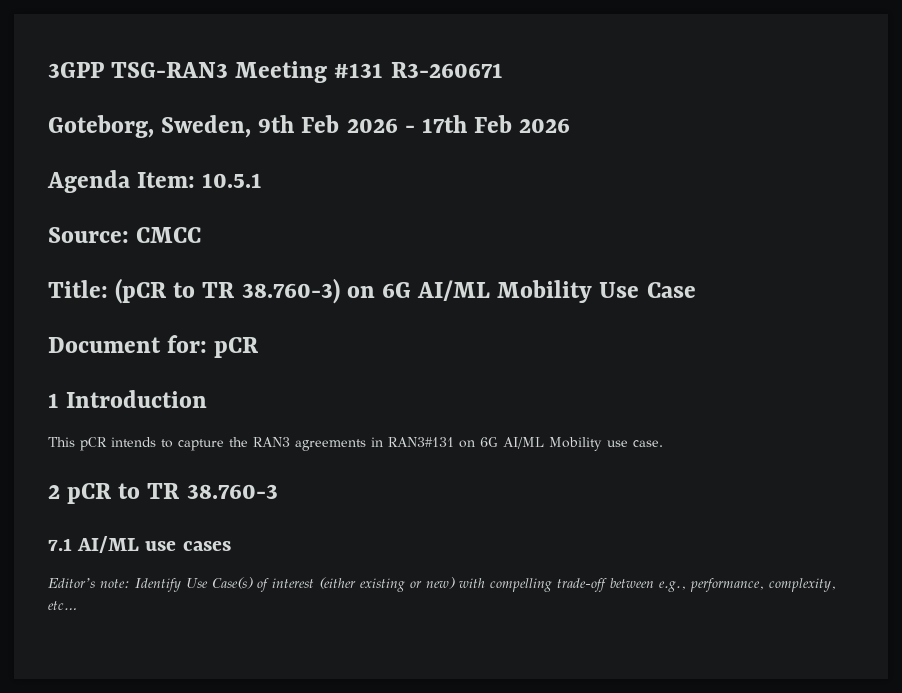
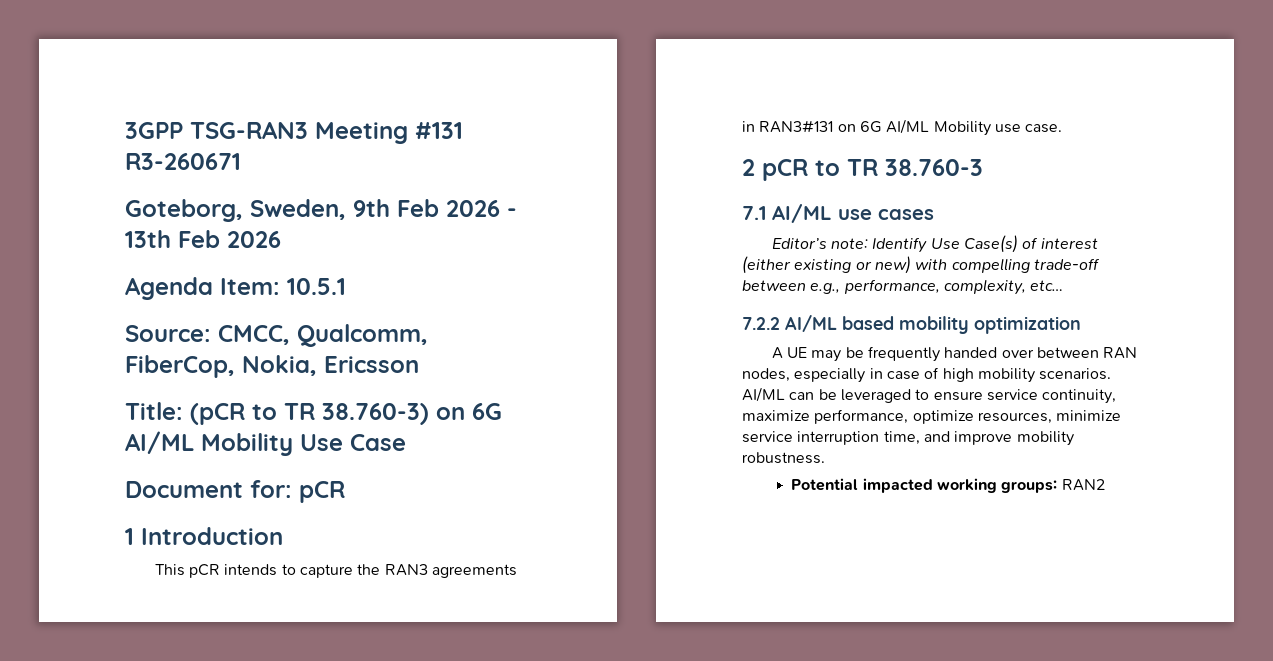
- Goteborg, Sweden, 9th Feb 2026 - 17th Feb 2026
+ Goteborg, Sweden, 9th Feb 2026 - 13th Feb 2026
- Source: CMCC
+ Source: CMCC, Qualcomm, FiberCop, Nokia, Ericsson
+ 7.2.2 AI/ML based mobility optimization
+ A UE may be frequently handed over between RAN nodes, especially in case of high mobility scenarios. AI/ML can be leveraged to ensure service continuity, maximize performance, optimize resources, minimize service interruption time, and improve mobility robustness.
+ Potential impacted working groups: RAN2

